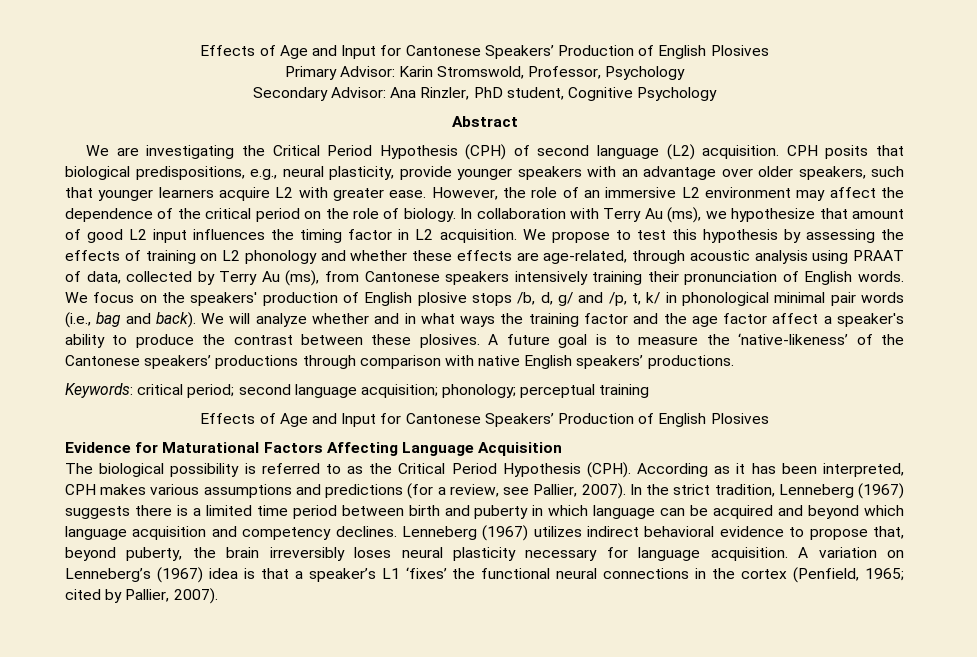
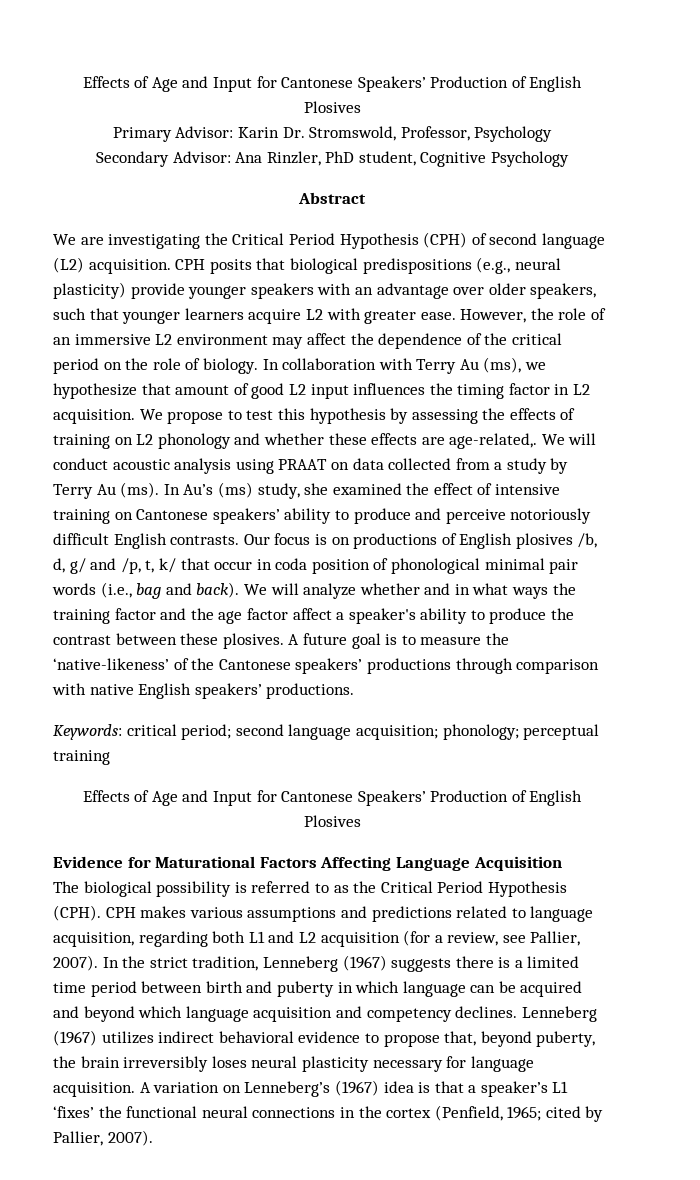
- Primary Advisor: Karin Stromswold, Professor, Psychology
+ Primary Advisor: Karin Dr. Stromswold, Professor, Psychology
- CPH posits that biological predispositions, e.g., neural plasticity, provide younger speakers with an advantage over older speakers, such that younger learners acquire L2 with greater ease.
+ CPH posits that biological predispositions (e.g., neural plasticity) provide younger speakers with an advantage over older speakers, such that younger learners acquire L2 with greater ease.
- We propose to test this hypothesis by assessing the effects of training on L2 phonology and whether these effects are age-related, through acoustic analysis using PRAAT of data, collected by Terry Au (ms), from Cantonese speakers intensively training their pronunciation of English words. We focus on the speakers' production of English plosive stops /b, d, g/ and /p, t, k/ in phonological minimal pair words (i.e., bag and back).
+ We propose to test this hypothesis by assessing the effects of training on L2 phonology and whether these effects are age-related,. We will conduct acoustic analysis using PRAAT on data collected from a study by Terry Au (ms). In Au’s (ms) study, she examined the effect of intensive training on Cantonese speakers’ ability to produce and perceive notoriously difficult English contrasts. Our focus is on productions of English plosives /b, d, g/ and /p, t, k/ that occur in coda position of phonological minimal pair words (i.e., bag and back).
- According as it has been interpreted, CPH makes various assumptions and predictions (for a review, see Pallier, 2007).
+ CPH makes various assumptions and predictions related to language acquisition, regarding both L1 and L2 acquisition (for a review, see Pallier, 2007).

